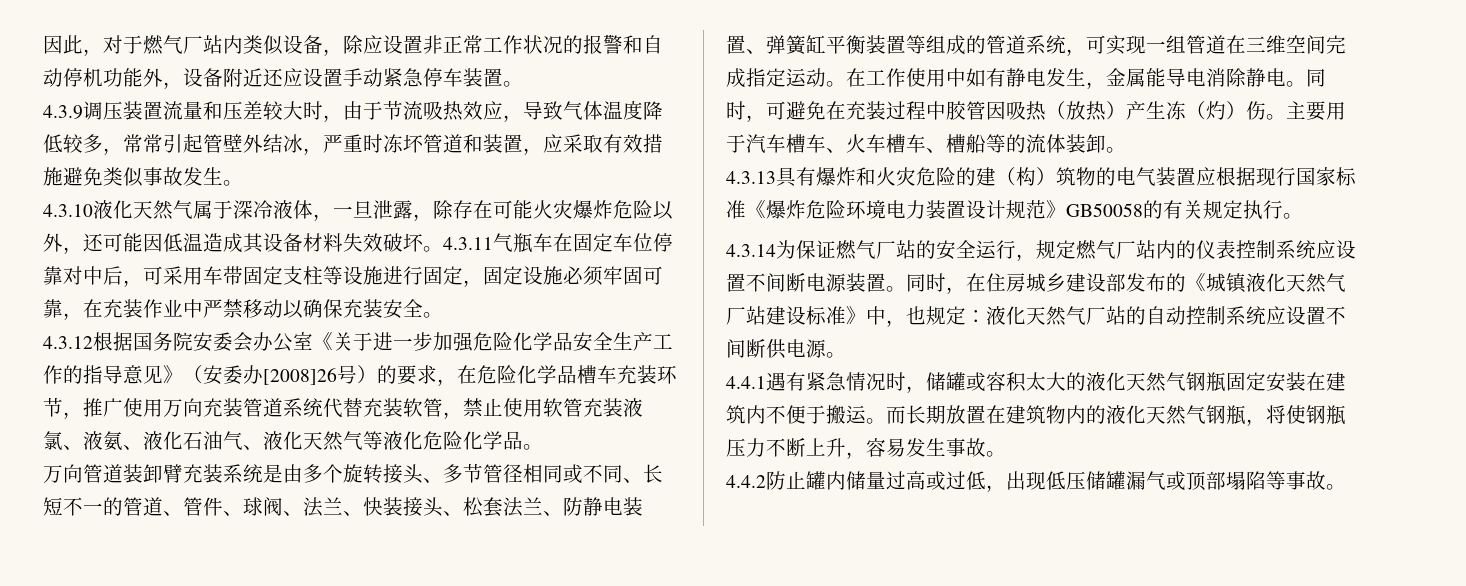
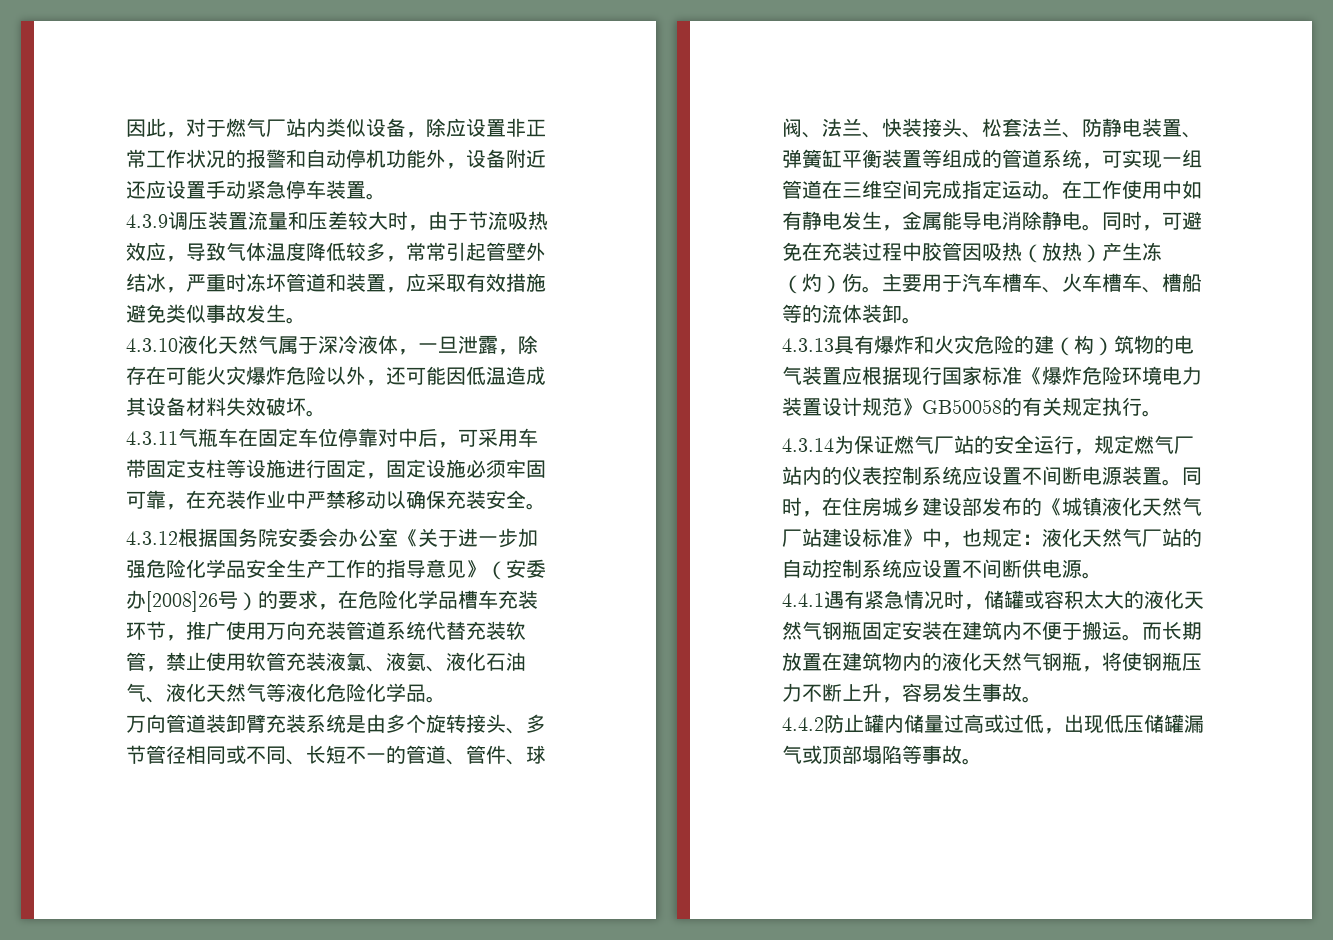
- 4.3.10液化天然气属于深冷液体，一旦泄露，除存在可能火灾爆炸危险以外，还可能因低温造成其设备材料失效破坏。4.3.11气瓶车在固定车位停靠对中后，可采用车带固定支柱等设施进行固定，固定设施必须牢固可靠，在充装作业中严禁移动以确保充装安全。
+ 4.3.10液化天然气属于深冷液体，一旦泄露，除存在可能火灾爆炸危险以外，还可能因低温造成其设备材料失效破坏。
+ 4.3.11气瓶车在固定车位停靠对中后，可采用车带固定支柱等设施进行固定，固定设施必须牢固可靠，在充装作业中严禁移动以确保充装安全。

